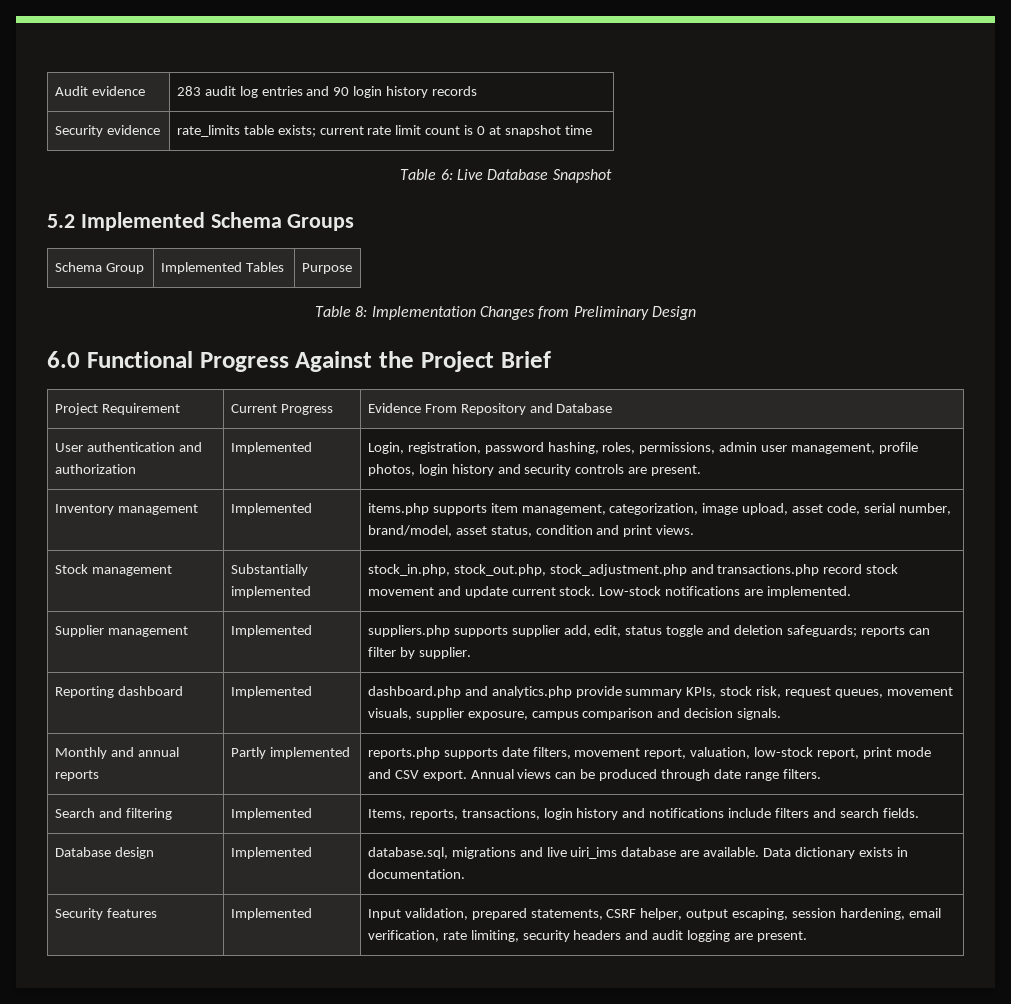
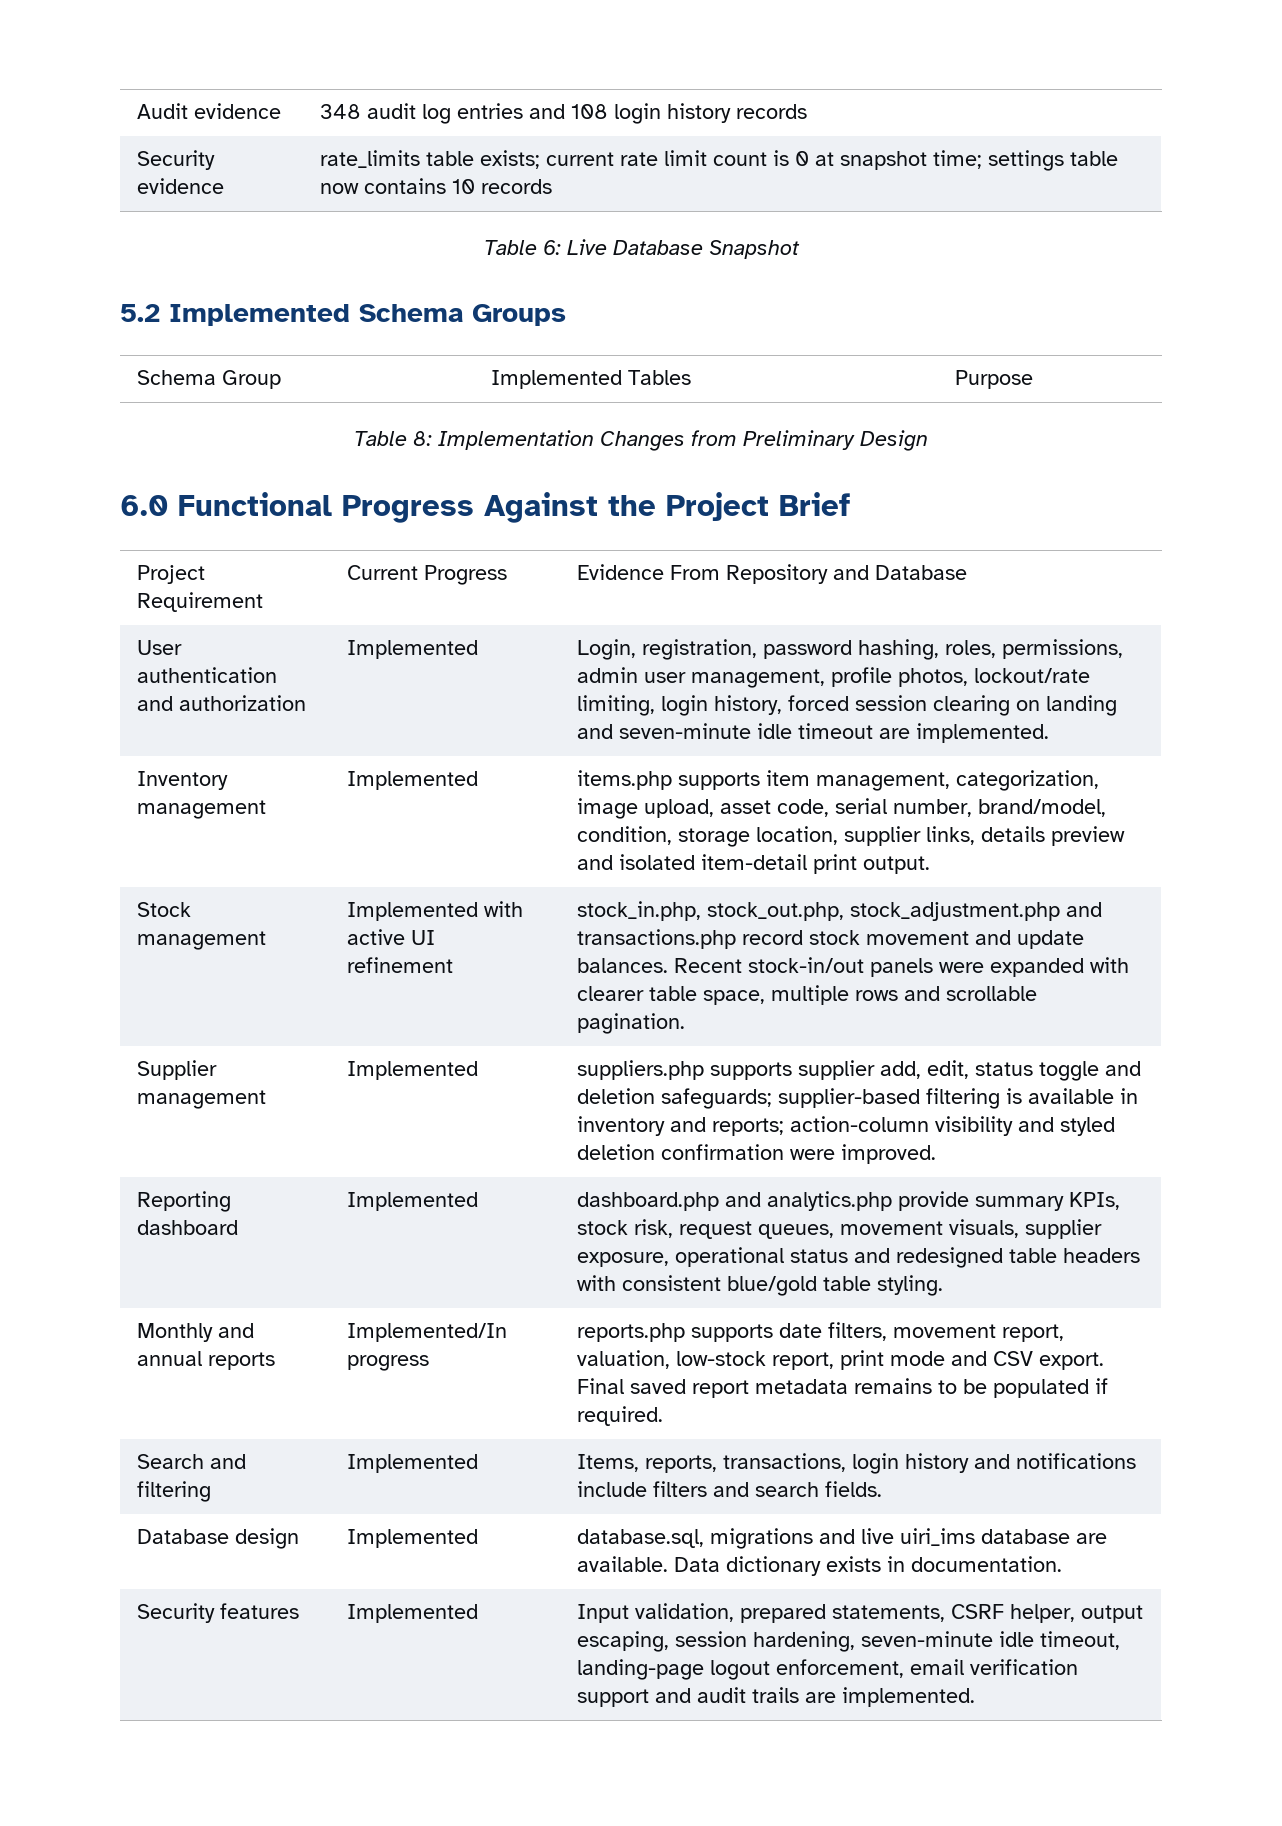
- Audit evidence | 283 audit log entries and 90 login history records
+ Audit evidence | 348 audit log entries and 108 login history records
- Security evidence | rate_limits table exists; current rate limit count is 0 at snapshot time
+ Security evidence | rate_limits table exists; current rate limit count is 0 at snapshot time; settings table now contains 10 records
- User authentication and authorization | Implemented | Login, registration, password hashing, roles, permissions, admin user management, profile photos, login history and security controls are present.
+ User authentication and authorization | Implemented | Login, registration, password hashing, roles, permissions, admin user management, profile photos, lockout/rate limiting, login history, forced session clearing on landing and seven-minute idle timeout are implemented.
- Inventory management | Implemented | items.php supports item management, categorization, image upload, asset code, serial number, brand/model, asset status, condition and print views.
- Stock management | Substantially implemented | stock_in.php, stock_out.php, stock_adjustment.php and transactions.php record stock movement and update current stock. Low-stock notifications are implemented.
+ Inventory management | Implemented | items.php supports item management, categorization, image upload, asset code, serial number, brand/model, condition, storage location, supplier links, details preview and isolated item-detail print output.
+ Stock management | Implemented with active UI refinement | stock_in.php, stock_out.php, stock_adjustment.php and transactions.php record stock movement and update balances. Recent stock-in/out panels were expanded with clearer table space, multiple rows and scrollable pagination.
- Supplier management | Implemented | suppliers.php supports supplier add, edit, status toggle and deletion safeguards; reports can filter by supplier.
+ Supplier management | Implemented | suppliers.php supports supplier add, edit, status toggle and deletion safeguards; supplier-based filtering is available in inventory and reports; action-column visibility and styled deletion confirmation were improved.
- Reporting dashboard | Implemented | dashboard.php and analytics.php provide summary KPIs, stock risk, request queues, movement visuals, supplier exposure, campus comparison and decision signals.
+ Reporting dashboard | Implemented | dashboard.php and analytics.php provide summary KPIs, stock risk, request queues, movement visuals, supplier exposure, operational status and redesigned table headers with consistent blue/gold table styling.
- Monthly and annual reports | Partly implemented | reports.php supports date filters, movement report, valuation, low-stock report, print mode and CSV export. Annual views can be produced through date range filters.
+ Monthly and annual reports | Implemented/In progress | reports.php supports date filters, movement report, valuation, low-stock report, print mode and CSV export. Final saved report metadata remains to be populated if required.
- Security features | Implemented | Input validation, prepared statements, CSRF helper, output escaping, session hardening, email verification, rate limiting, security headers and audit logging are present.
+ Security features | Implemented | Input validation, prepared statements, CSRF helper, output escaping, session hardening, seven-minute idle timeout, landing-page logout enforcement, email verification support and audit trails are implemented.

